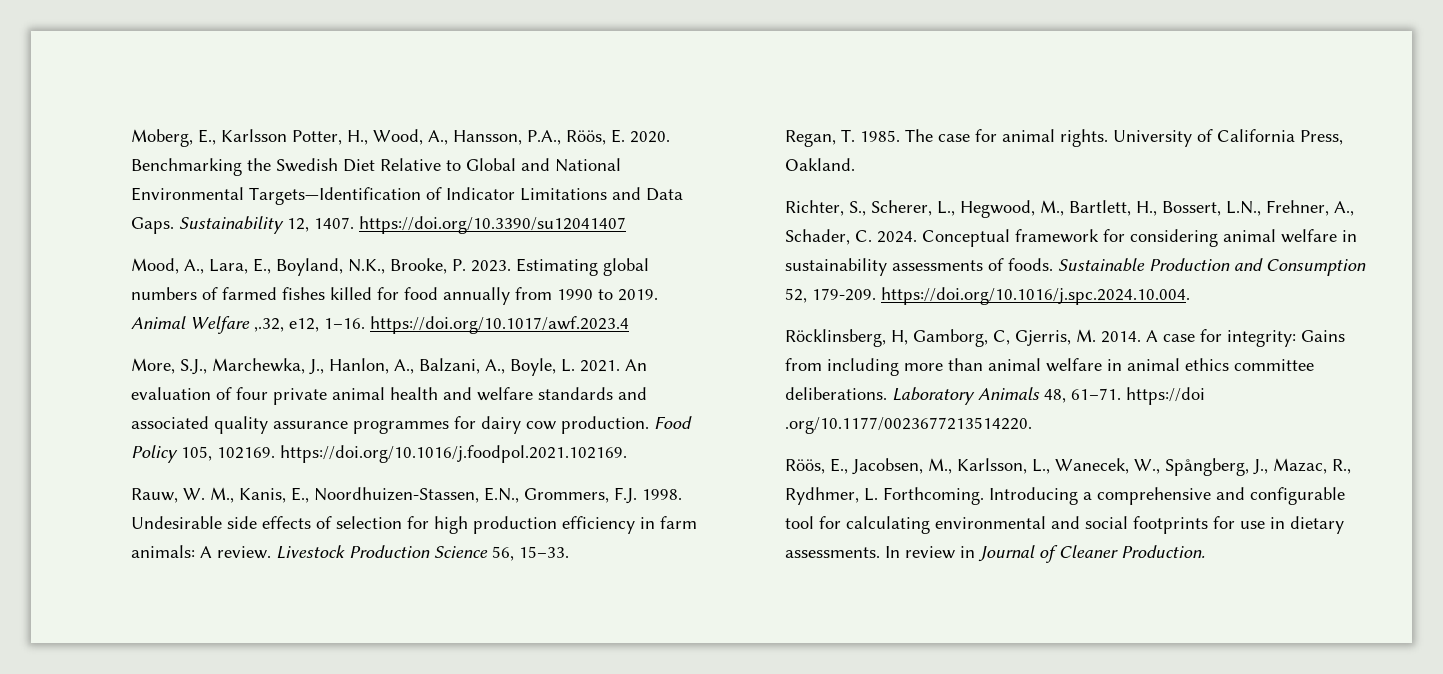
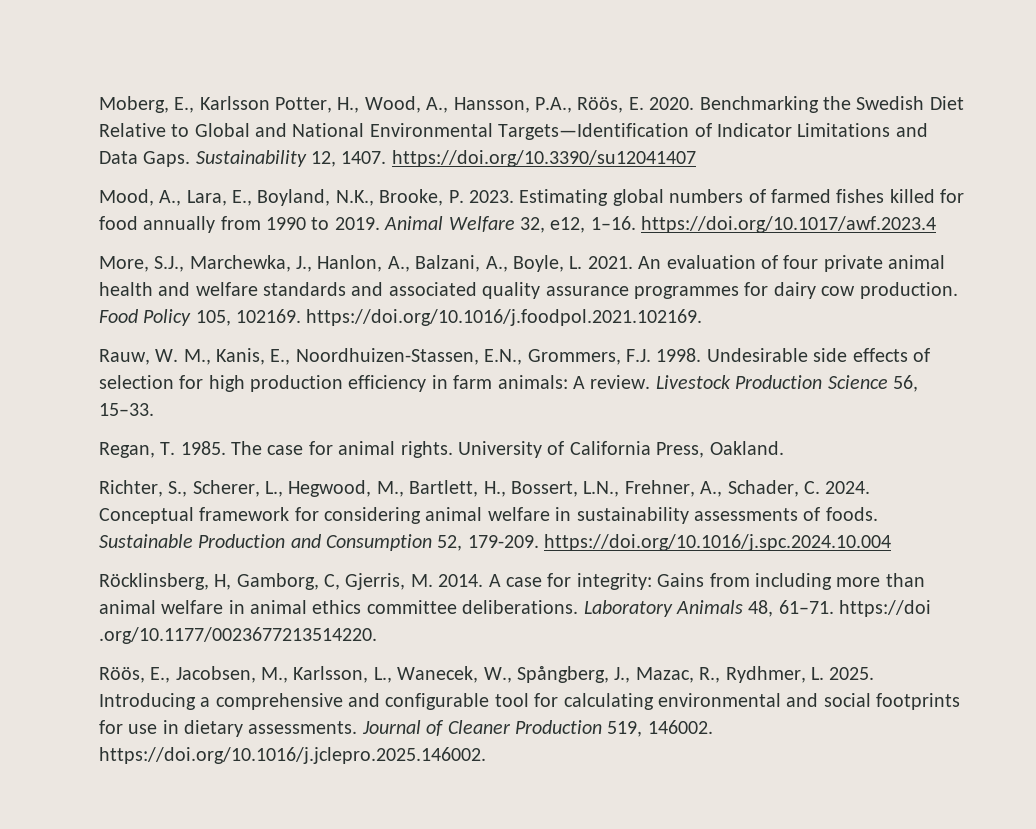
- Animal Welfare ,.32, e12, 1–16. https://doi.org/10.1017/awf.2023.4
+ Animal Welfare 32, e12, 1–16. https://doi.org/10.1017/awf.2023.4
- Sustainable Production and Consumption 52, 179-209. https://doi.org/10.1016/j.spc.2024.10.004.
+ Sustainable Production and Consumption 52, 179-209. https://doi.org/10.1016/j.spc.2024.10.004
- Röös, E., Jacobsen, M., Karlsson, L., Wanecek, W., Spångberg, J., Mazac, R., Rydhmer, L. Forthcoming.
+ Röös, E., Jacobsen, M., Karlsson, L., Wanecek, W., Spångberg, J., Mazac, R., Rydhmer, L. 2025.
- In review in Journal of Cleaner Production.
+ Journal of Cleaner Production 519, 146002. https://doi.org/10.1016/j.jclepro.2025.146002.

